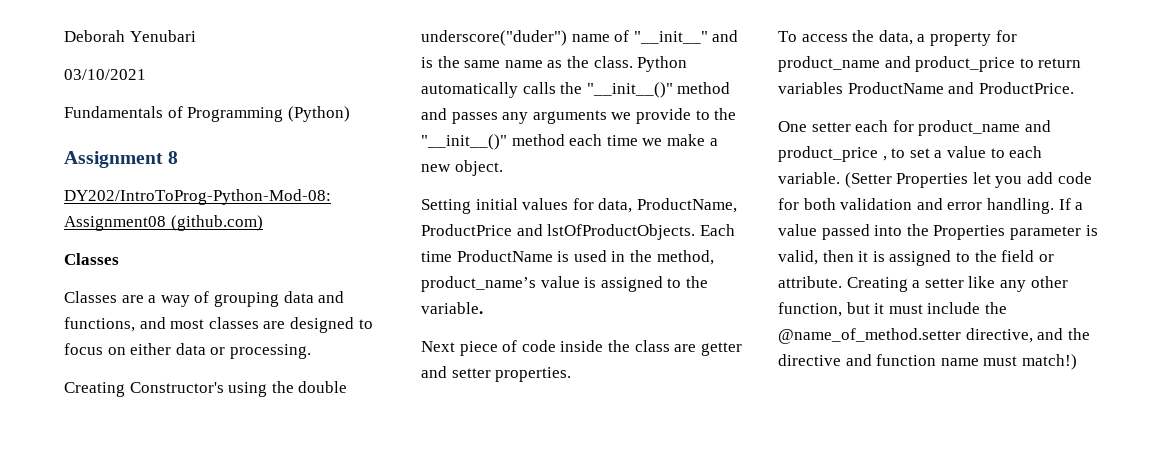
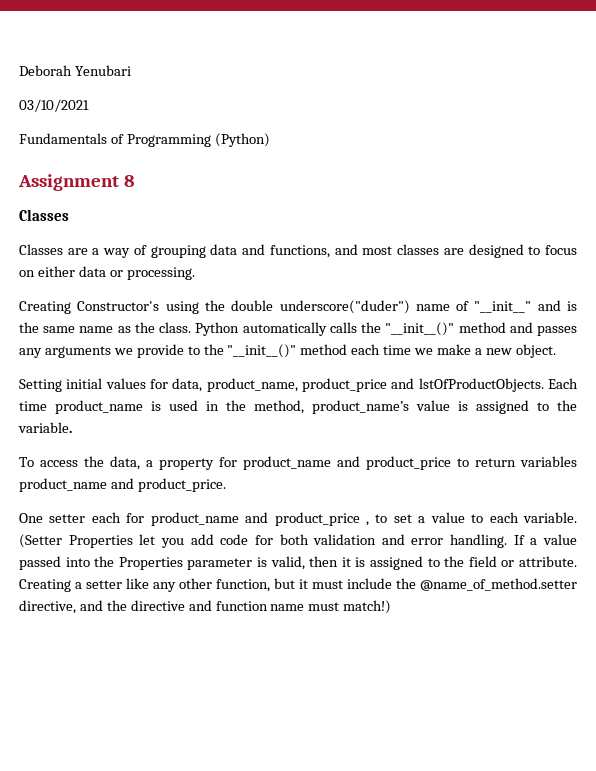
- DY202/IntroToProg-Python-Mod-08: Assignment08 (github.com)
- Setting initial values for data, ProductName, ProductPrice and lstOfProductObjects.
+ Setting initial values for data, product_name, product_price and lstOfProductObjects.
- Each time ProductName is used in the method, product_name’s value is assigned to the variable.
+ Each time product_name is used in the method, product_name’s value is assigned to the variable.
- Next piece of code inside the class are getter and setter properties.
- To access the data, a property for product_name and product_price to return variables ProductName and ProductPrice.
+ To access the data, a property for product_name and product_price to return variables product_name and product_price.

